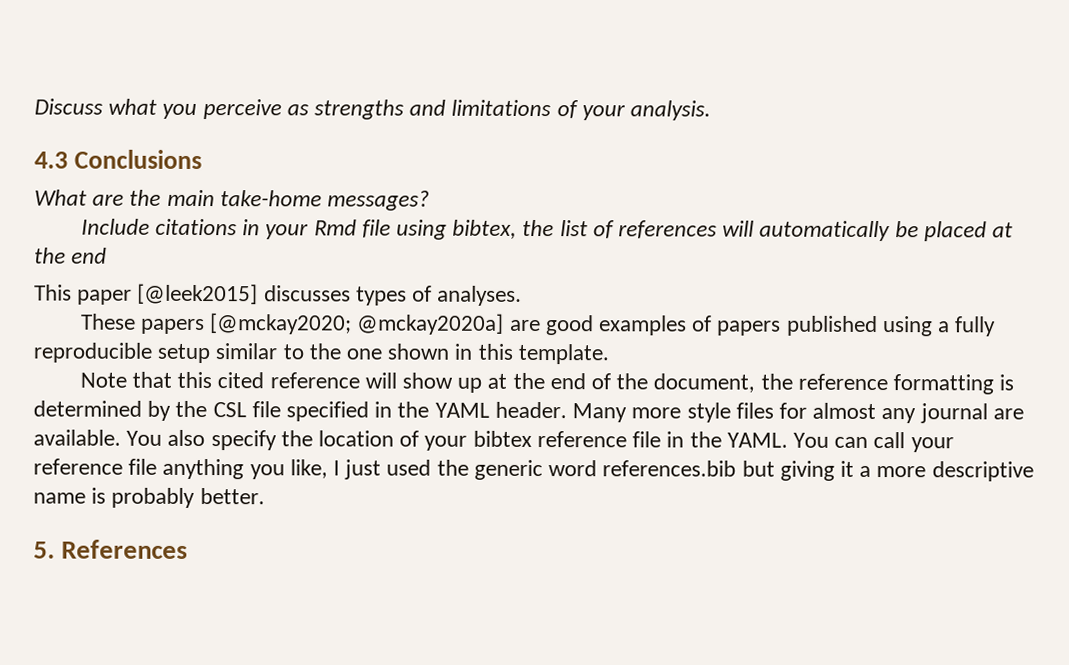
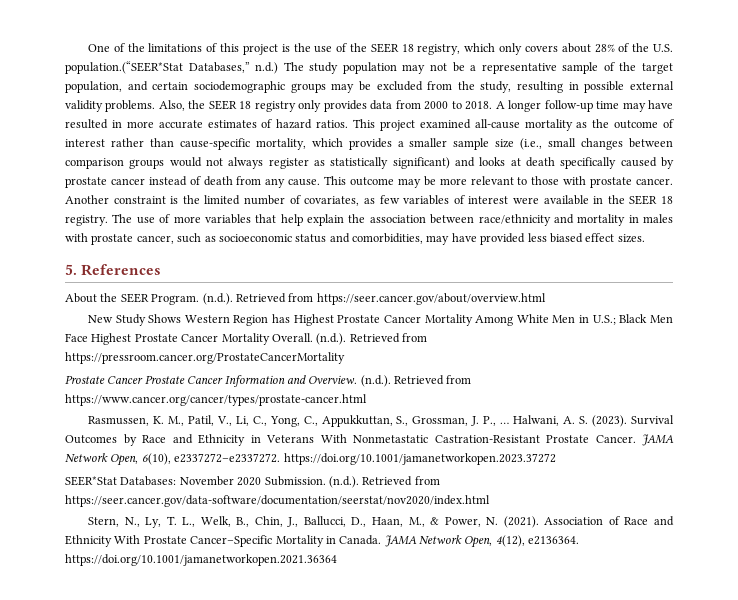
- Discuss what you perceive as strengths and limitations of your analysis.
- 4.3 Conclusions
- What are the main take-home messages?
- Include citations in your Rmd file using bibtex, the list of references will automatically be placed at the end
- This paper [@leek2015] discusses types of analyses.
- These papers [@mckay2020; @mckay2020a] are good examples of papers published using a fully reproducible setup similar to the one shown in this template.
- Note that this cited reference will show up at the end of the document, the reference formatting is determined by the CSL file specified in the YAML header. Many more style files for almost any journal are available. You also specify the location of your bibtex reference file in the YAML. You can call your reference file anything you like, I just used the generic word references.bib but giving it a more descriptive name is probably better.
+ One of the limitations of this project is the use of the SEER 18 registry, which only covers about 28% of the U.S. population.(“SEER*Stat Databases,” n.d.) The study population may not be a representative sample of the target population, and certain sociodemographic groups may be excluded from the study, resulting in possible external validity problems. Also, the SEER 18 registry only provides data from 2000 to 2018. A longer follow-up time may have resulted in more accurate estimates of hazard ratios. This project examined all-cause mortality as the outcome of interest rather than cause-specific mortality, which provides a smaller sample size (i.e., small changes between comparison groups would not always register as statistically significant) and looks at death specifically caused by prostate cancer instead of death from any cause. This outcome may be more relevant to those with prostate cancer. Another constraint is the limited number of covariates, as few variables of interest were available in the SEER 18 registry. The use of more variables that help explain the association between race/ethnicity and mortality in males with prostate cancer, such as socioeconomic status and comorbidities, may have provided less biased effect sizes.
  5. References
+ About the SEER Program. (n.d.). Retrieved from https://seer.cancer.gov/about/overview.html
+ New Study Shows Western Region has Highest Prostate Cancer Mortality Among White Men in U.S.; Black Men Face Highest Prostate Cancer Mortality Overall. (n.d.). Retrieved from https://pressroom.cancer.org/ProstateCancerMortality
+ Prostate Cancer Prostate Cancer Information and Overview. (n.d.). Retrieved from https://www.cancer.org/cancer/types/prostate-cancer.html
+ Rasmussen, K. M., Patil, V., Li, C., Yong, C., Appukkuttan, S., Grossman, J. P., … Halwani, A. S. (2023). Survival Outcomes by Race and Ethnicity in Veterans With Nonmetastatic Castration-Resistant Prostate Cancer. JAMA Network Open, 6(10), e2337272–e2337272. https://doi.org/10.1001/jamanetworkopen.2023.37272
+ SEER*Stat Databases: November 2020 Submission. (n.d.). Retrieved from https://seer.cancer.gov/data-software/documentation/seerstat/nov2020/index.html
+ Stern, N., Ly, T. L., Welk, B., Chin, J., Ballucci, D., Haan, M., & Power, N. (2021). Association of Race and Ethnicity With Prostate Cancer–Specific Mortality in Canada. JAMA Network Open, 4(12), e2136364. https://doi.org/10.1001/jamanetworkopen.2021.36364

